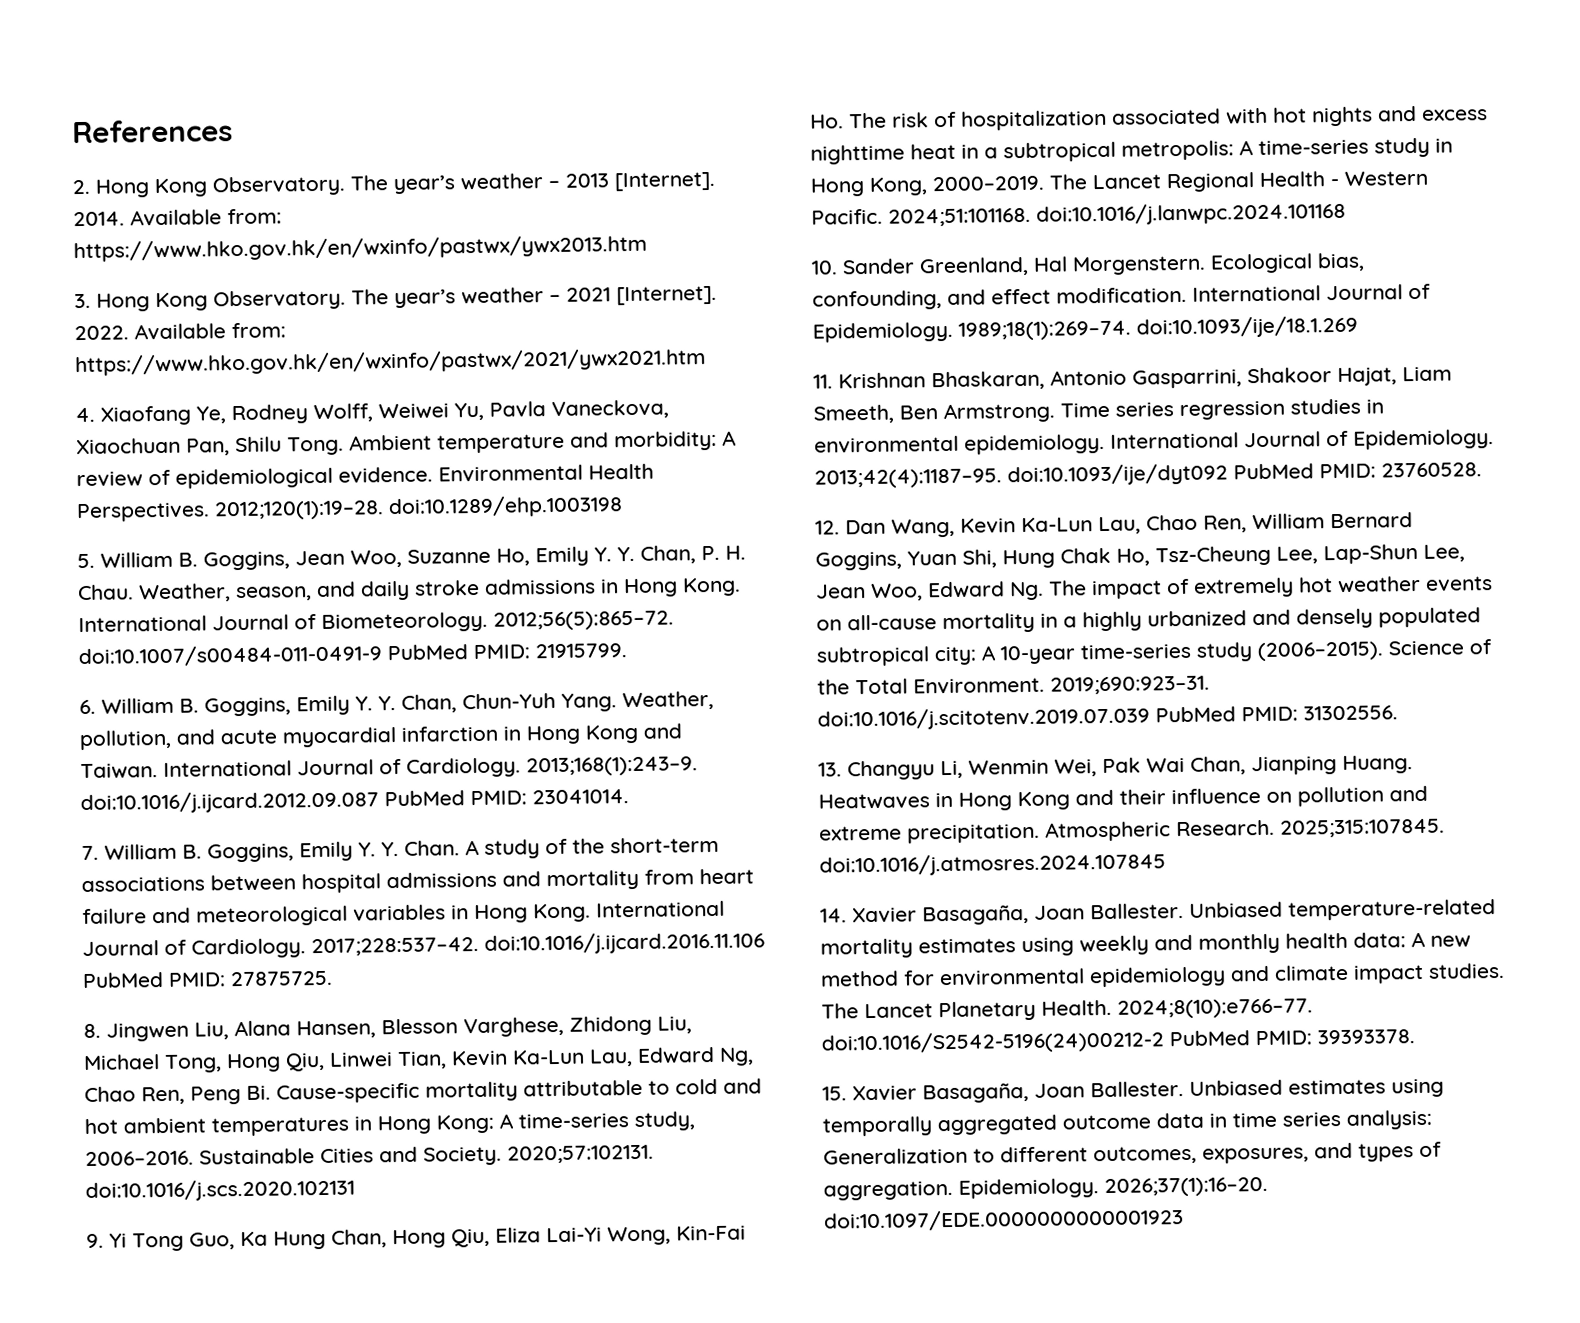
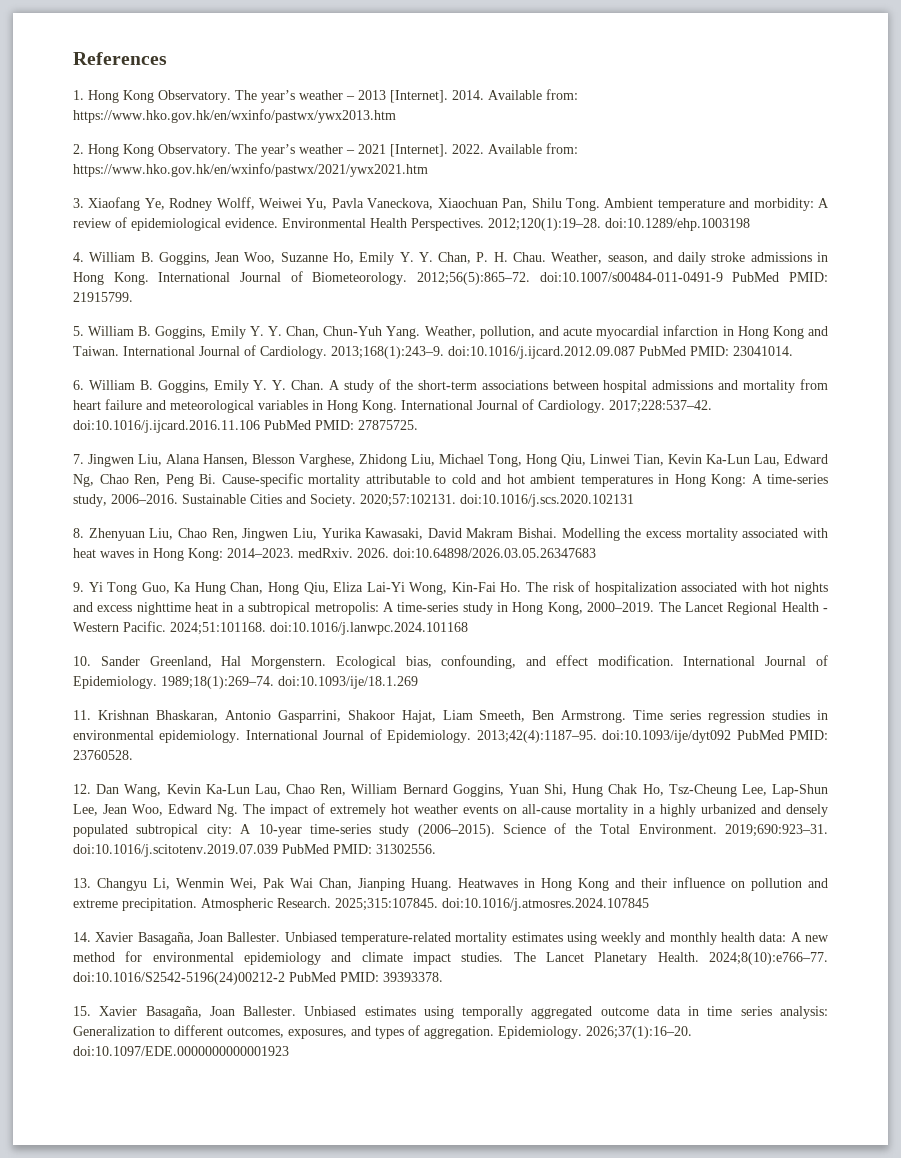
- 2. Hong Kong Observatory.
+ 1. Hong Kong Observatory.
- 3. Hong Kong Observatory.
+ 2. Hong Kong Observatory.
- 4. Xiaofang Ye, Rodney Wolff, Weiwei Yu, Pavla Vaneckova, Xiaochuan Pan, Shilu Tong.
+ 3. Xiaofang Ye, Rodney Wolff, Weiwei Yu, Pavla Vaneckova, Xiaochuan Pan, Shilu Tong.
- 5. William B. Goggins, Jean Woo, Suzanne Ho, Emily Y. Y. Chan, P. H. Chau.
+ 4. William B. Goggins, Jean Woo, Suzanne Ho, Emily Y. Y. Chan, P. H. Chau.
- 6. William B. Goggins, Emily Y. Y. Chan, Chun-Yuh Yang.
+ 5. William B. Goggins, Emily Y. Y. Chan, Chun-Yuh Yang.
- 7. William B. Goggins, Emily Y. Y. Chan.
+ 6. William B. Goggins, Emily Y. Y. Chan.
- 8. Jingwen Liu, Alana Hansen, Blesson Varghese, Zhidong Liu, Michael Tong, Hong Qiu, Linwei Tian, Kevin Ka-Lun Lau, Edward Ng, Chao Ren, Peng Bi. Cause-specific mortality attributable to cold and hot ambient temperatures in Hong Kong: A time-series study, 2006–2016.
+ 7. Jingwen Liu, Alana Hansen, Blesson Varghese, Zhidong Liu, Michael Tong, Hong Qiu, Linwei Tian, Kevin Ka-Lun Lau, Edward Ng, Chao Ren, Peng Bi. Cause-specific mortality attributable to cold and hot ambient temperatures in Hong Kong: A time-series study, 2006–2016.
+ 8. Zhenyuan Liu, Chao Ren, Jingwen Liu, Yurika Kawasaki, David Makram Bishai. Modelling the excess mortality associated with heat waves in Hong Kong: 2014–2023. medRxiv. 2026. doi:10.64898/2026.03.05.26347683

